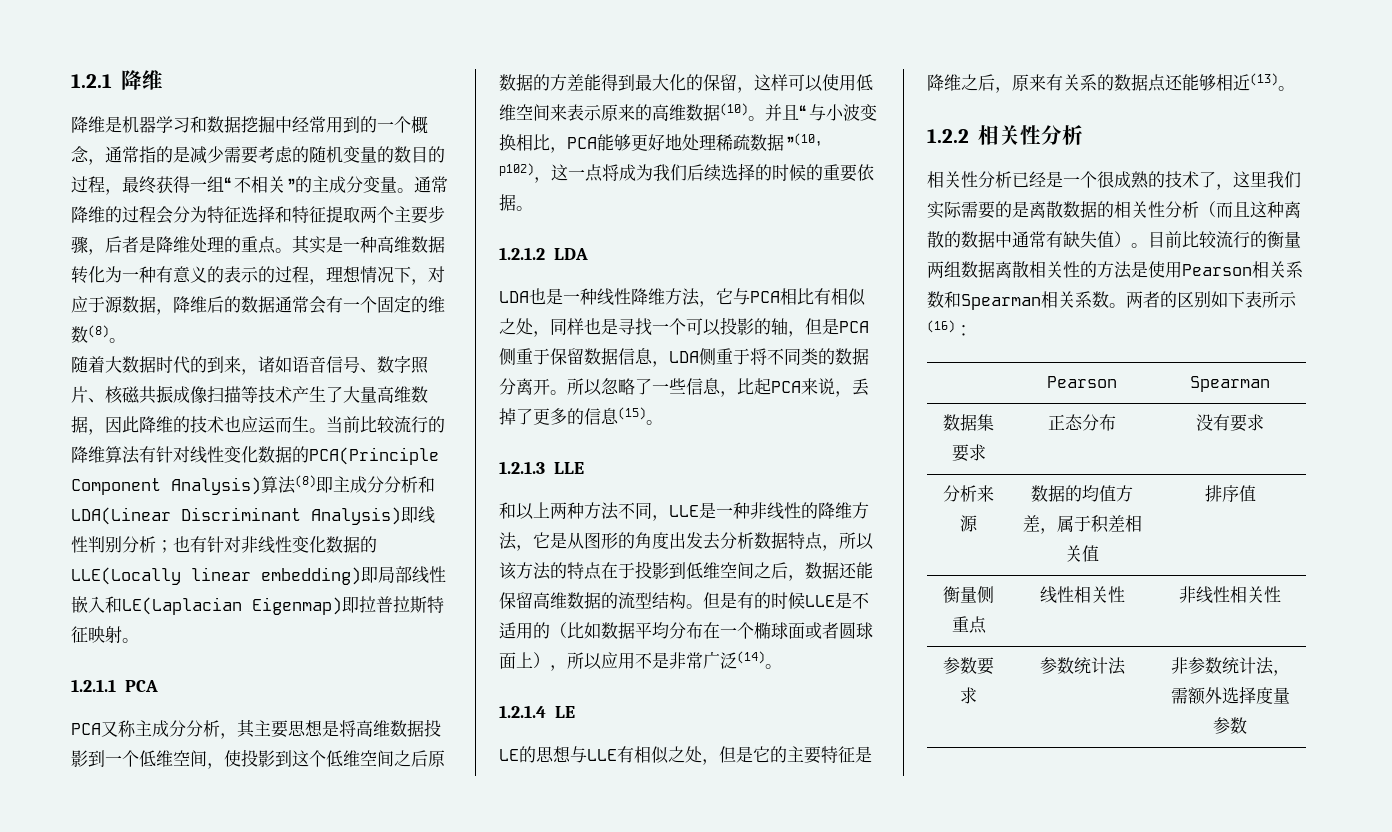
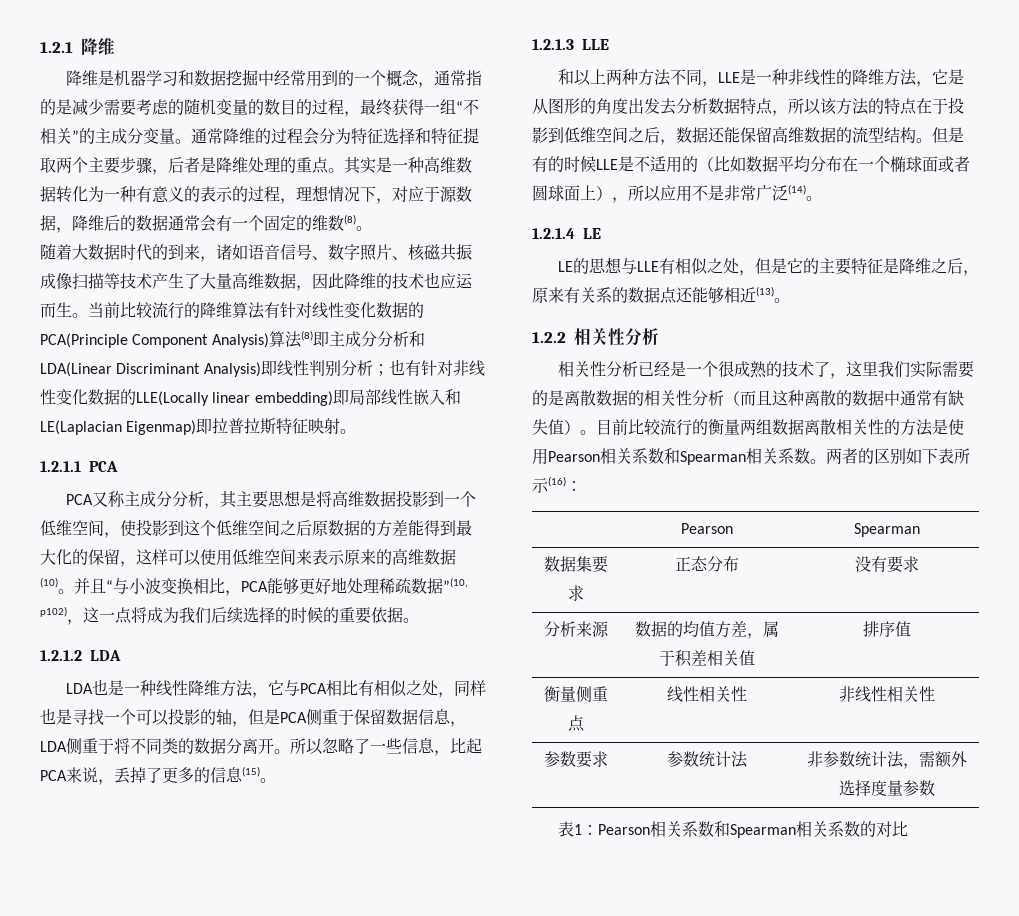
+ 表1：Pearson相关系数和Spearman相关系数的对比

